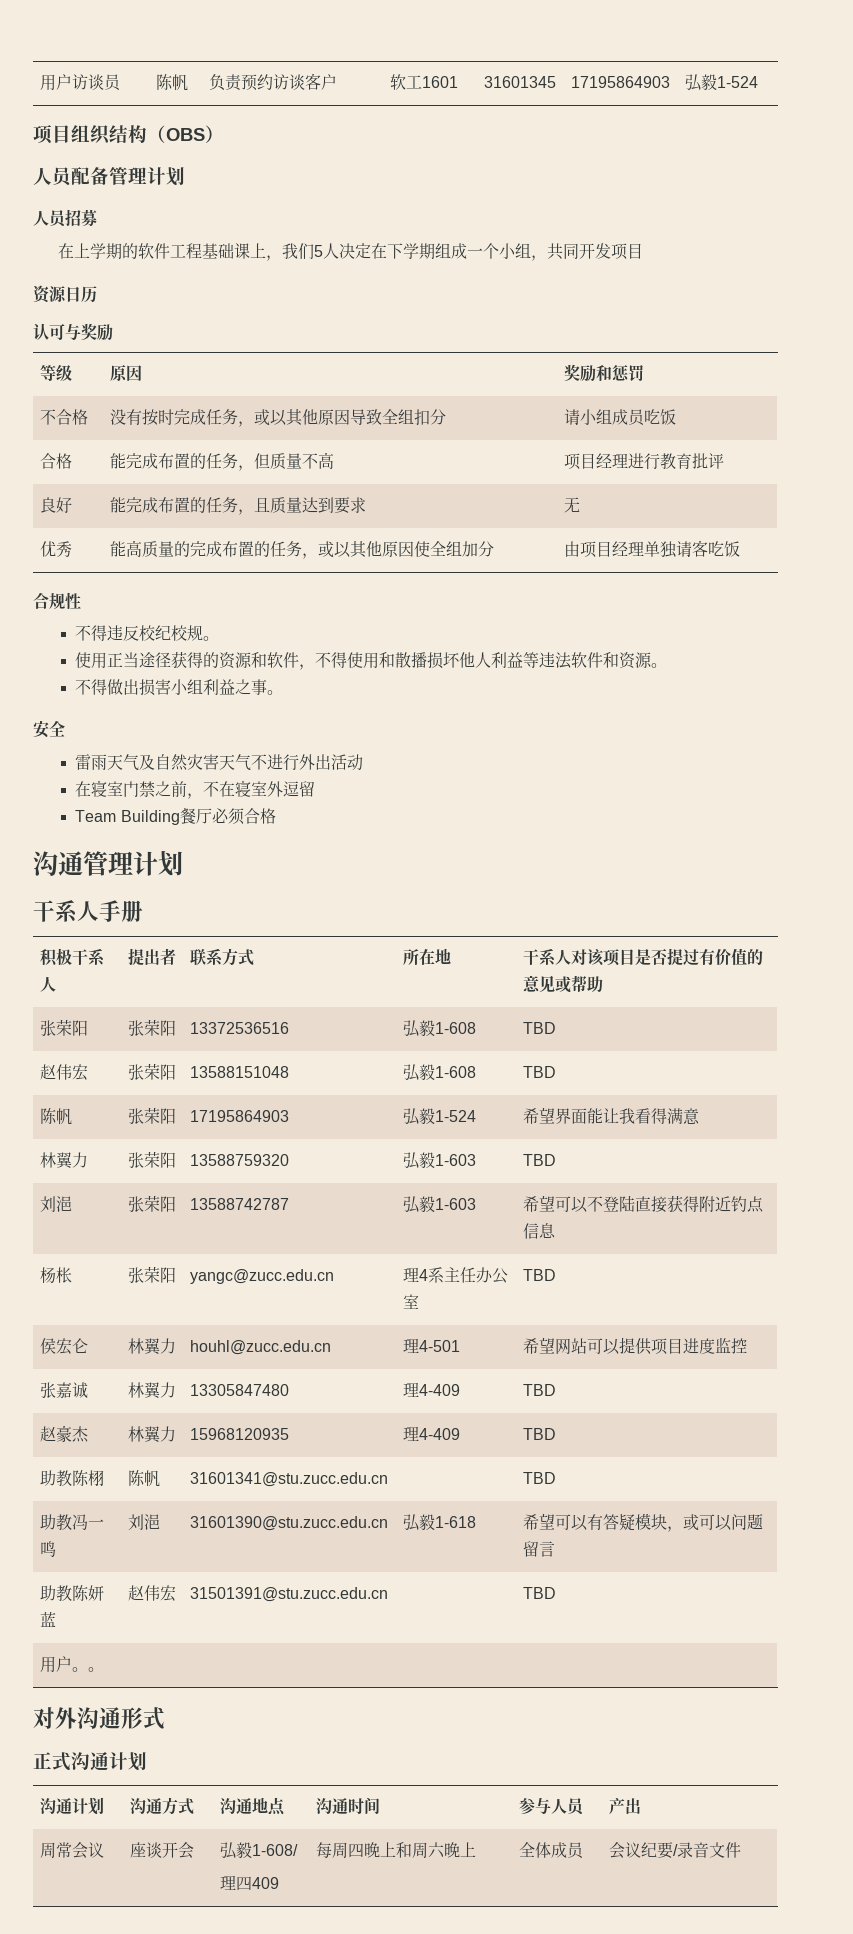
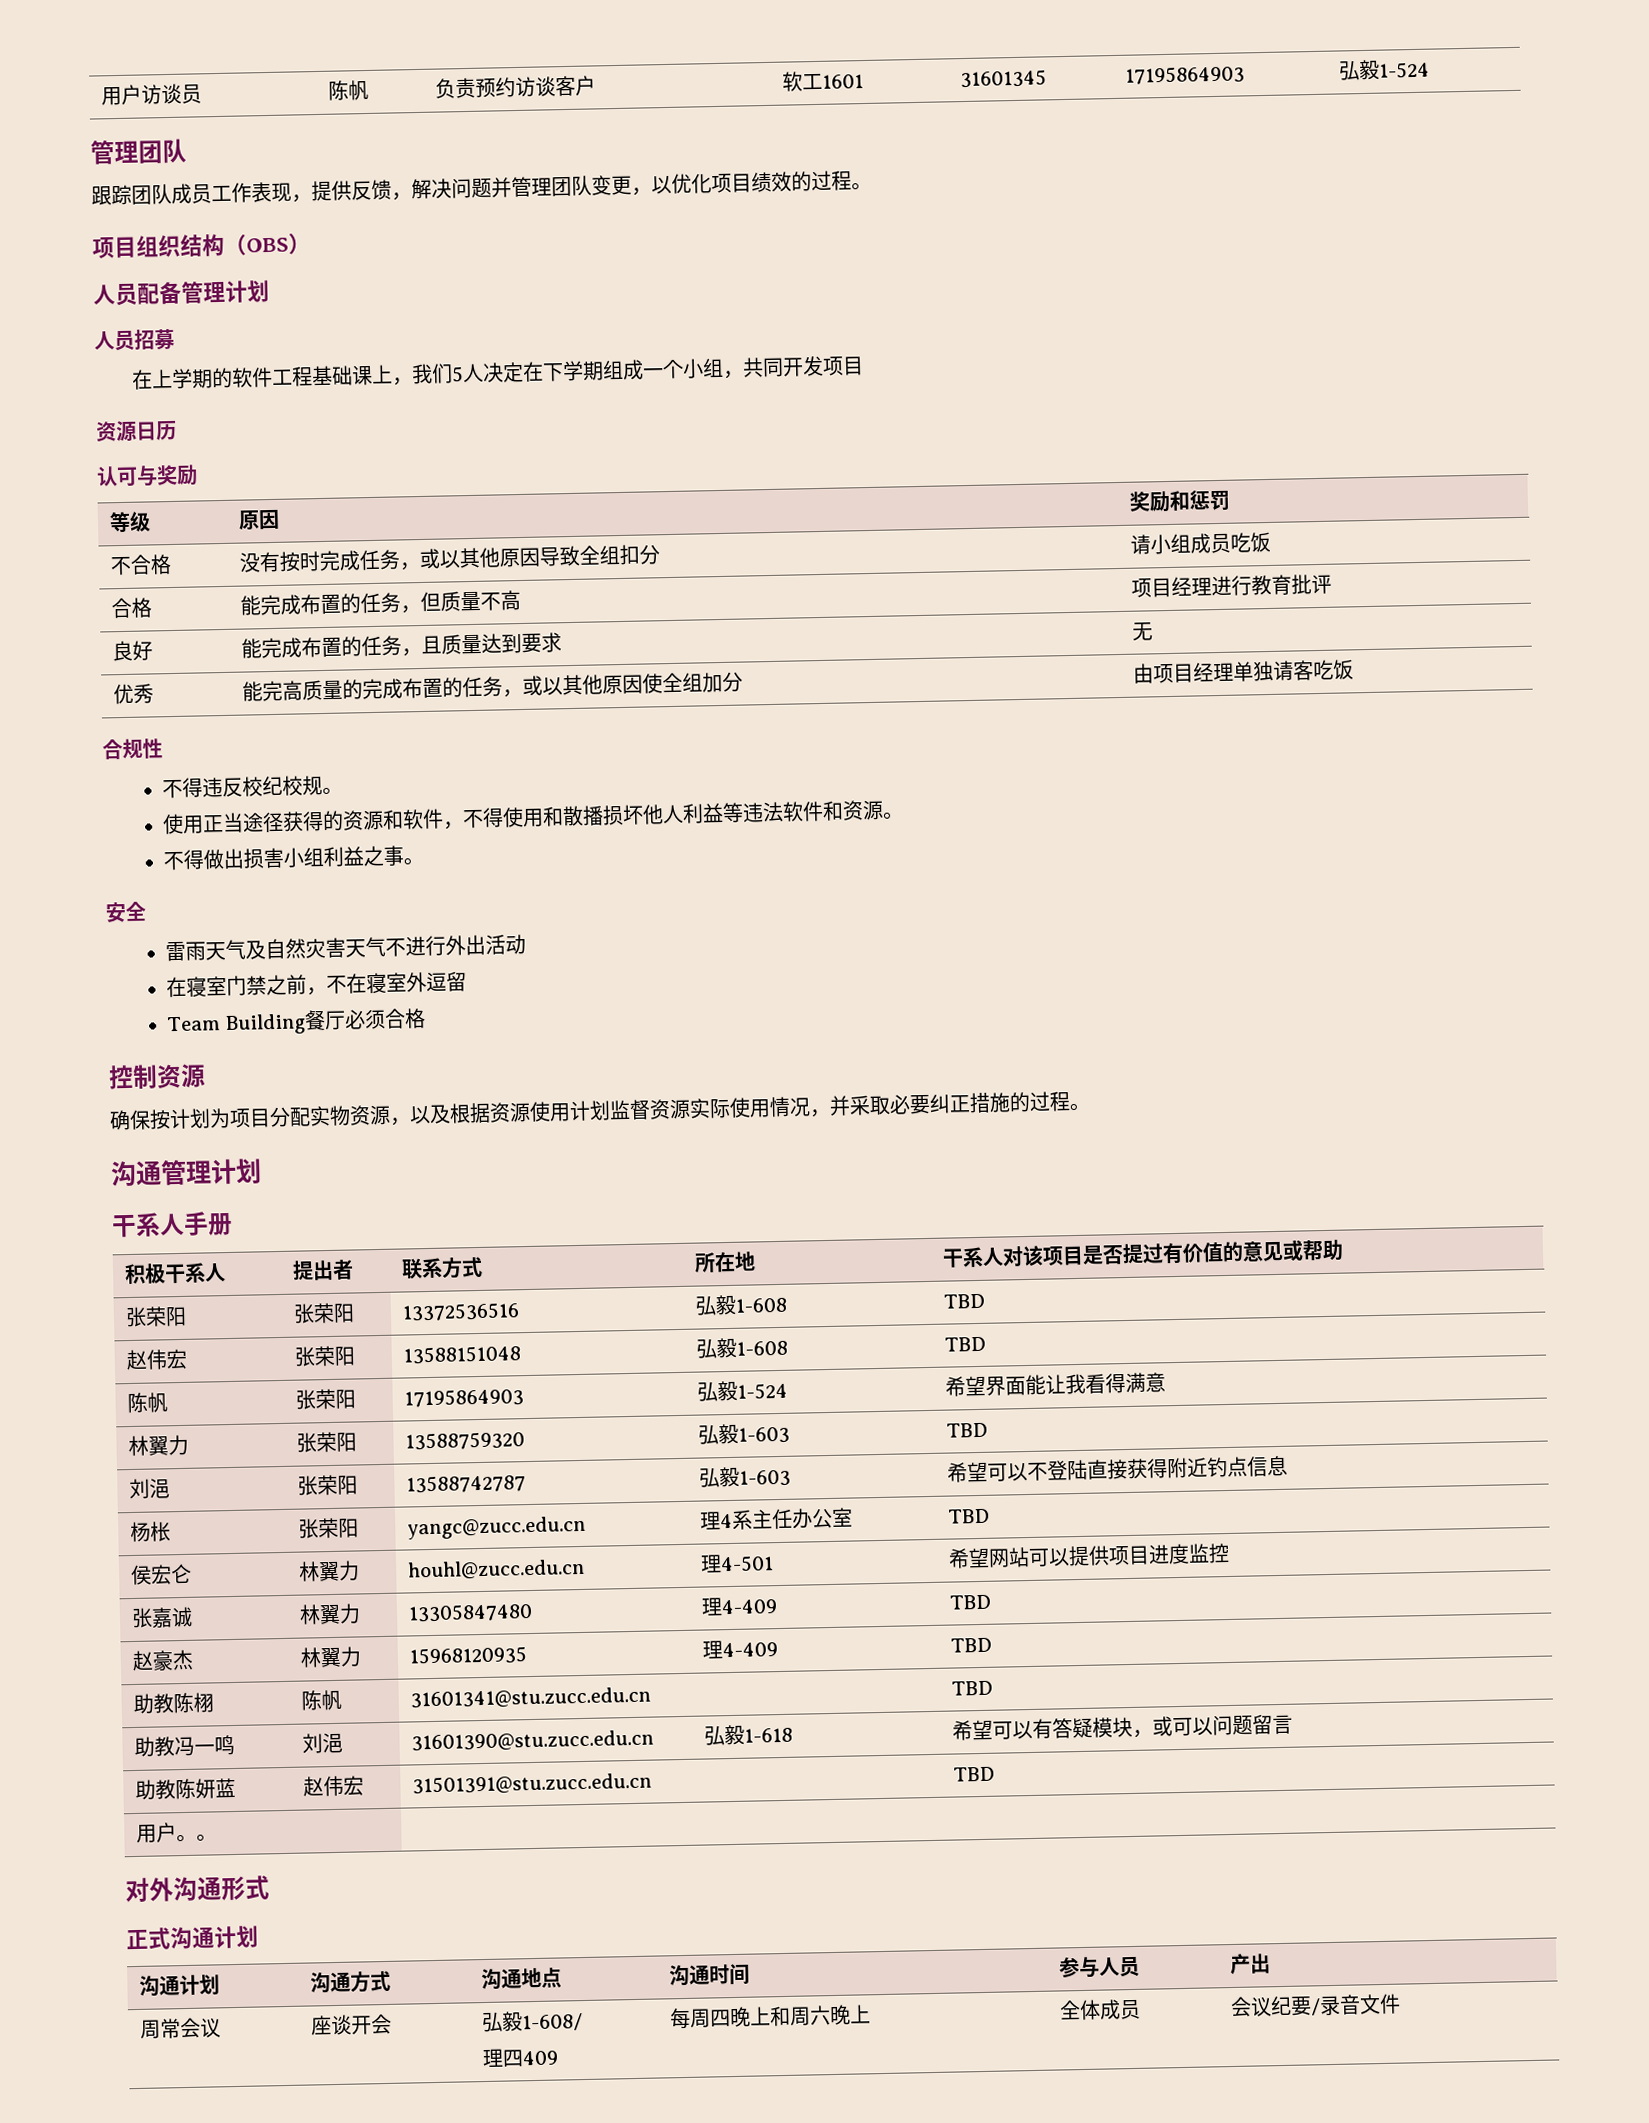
  用户访谈员 | 陈帆 | 负责预约访谈客户 | 软工1601 | 31601345 | 17195864903 | 弘毅1-524
+ 管理团队
+ 跟踪团队成员工作表现，提供反馈，解决问题并管理团队变更，以优化项目绩效的过程。
- 优秀 | 能高质量的完成布置的任务，或以其他原因使全组加分 | 由项目经理单独请客吃饭
+ 优秀 | 能完高质量的完成布置的任务，或以其他原因使全组加分 | 由项目经理单独请客吃饭
+ 控制资源
+ 确保按计划为项目分配实物资源，以及根据资源使用计划监督资源实际使用情况，并采取必要纠正措施的过程。

